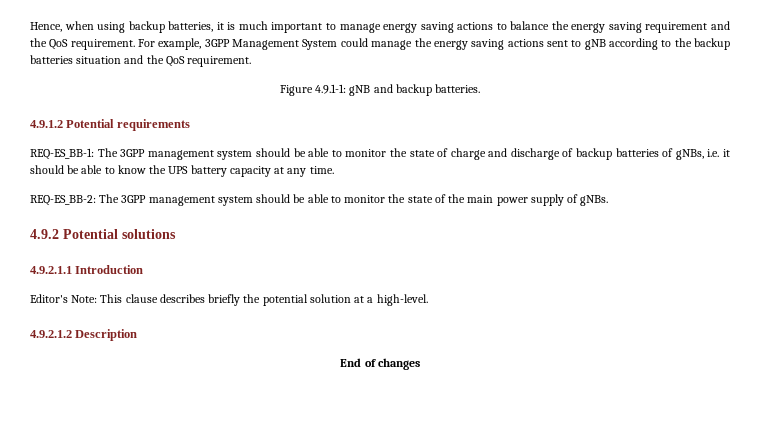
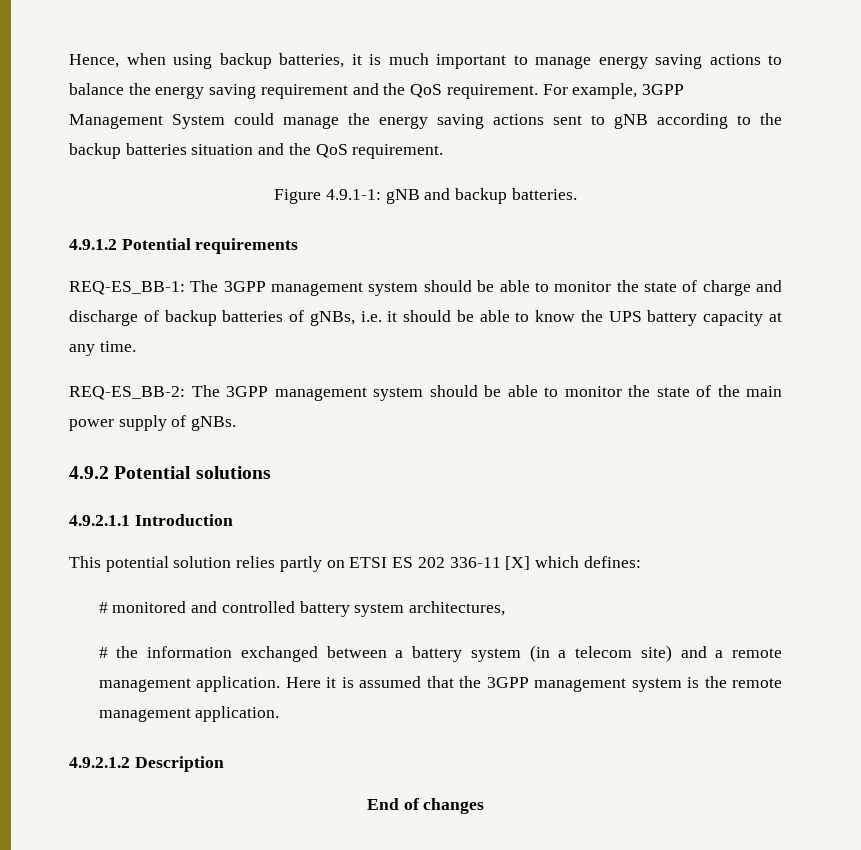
- Editor's Note: This clause describes briefly the potential solution at a high-level.
+ This potential solution relies partly on ETSI ES 202 336-11 [X] which defines:
+ # monitored and controlled battery system architectures,
+ # the information exchanged between a battery system (in a telecom site) and a remote management application. Here it is assumed that the 3GPP management system is the remote management application.

